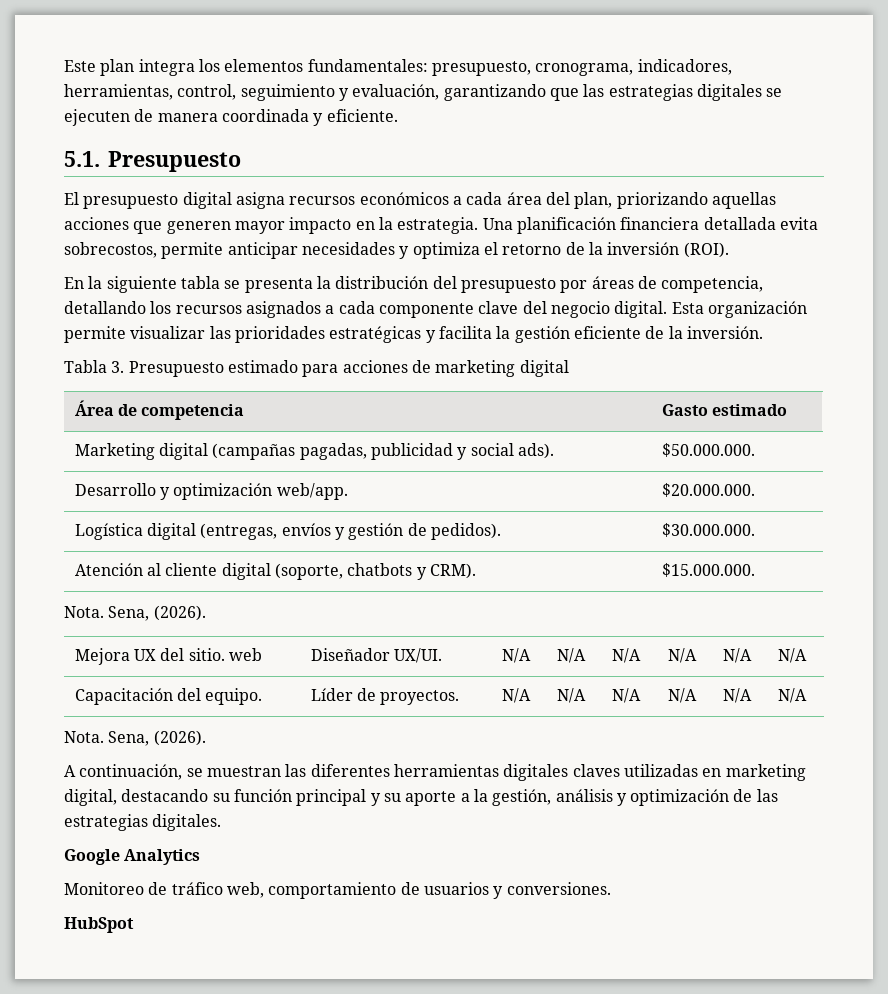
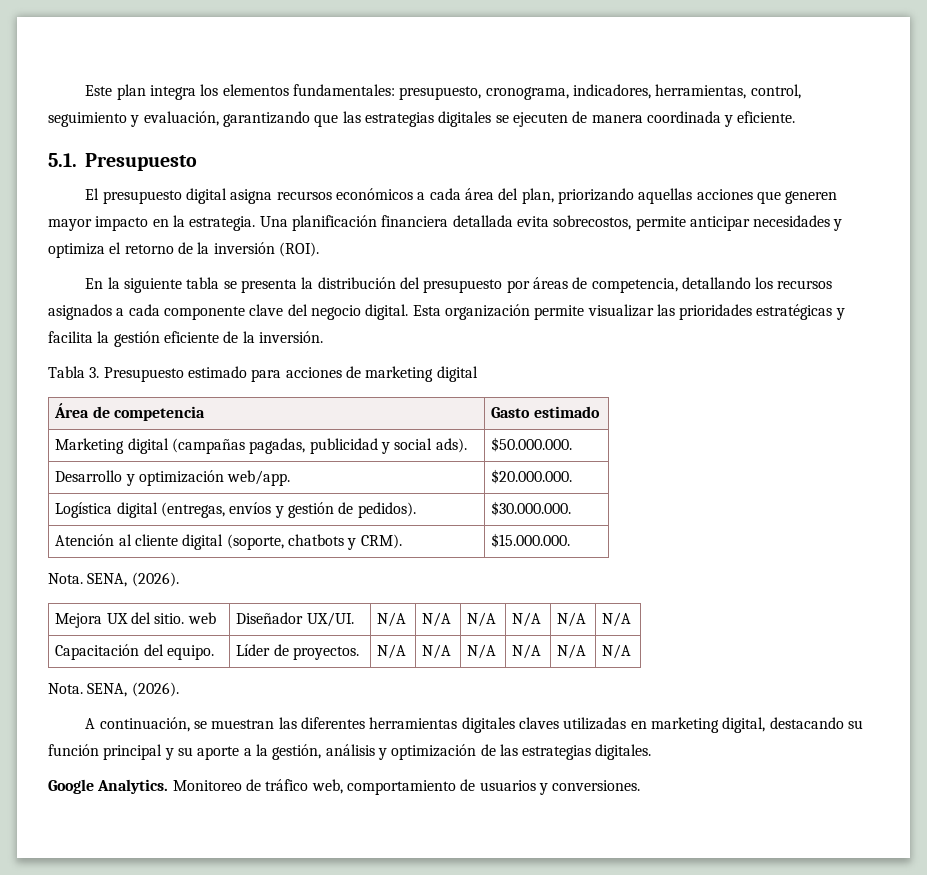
  Atención al cliente digital (soporte, chatbots y CRM). | $15.000.000.
- Nota. Sena, (2026).
+ Nota. SENA, (2026).
  Capacitación del equipo. | Líder de proyectos. | N/A | N/A | N/A | N/A | N/A | N/A
- Nota. Sena, (2026).
+ Nota. SENA, (2026).
- Google Analytics
- Monitoreo de tráfico web, comportamiento de usuarios y conversiones.
+ Google Analytics. Monitoreo de tráfico web, comportamiento de usuarios y conversiones.
- HubSpot

